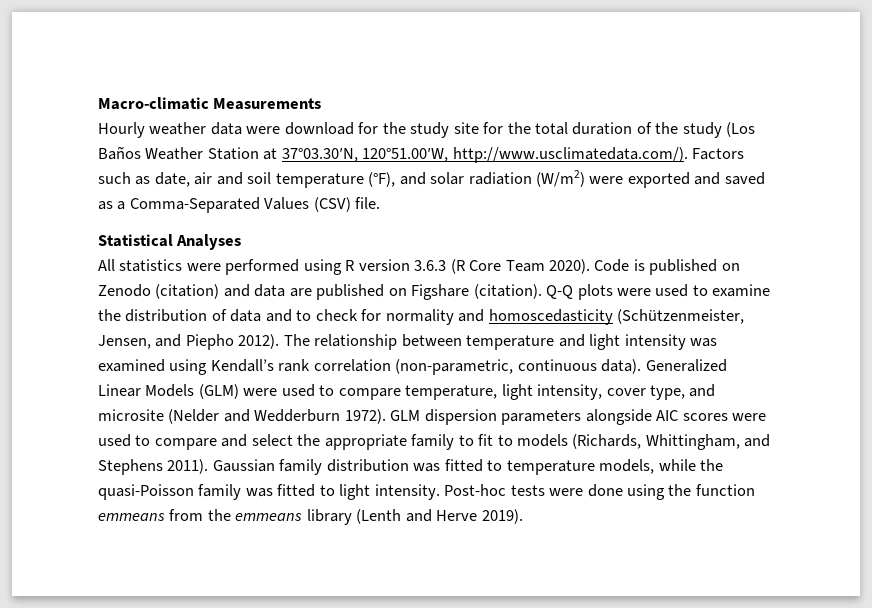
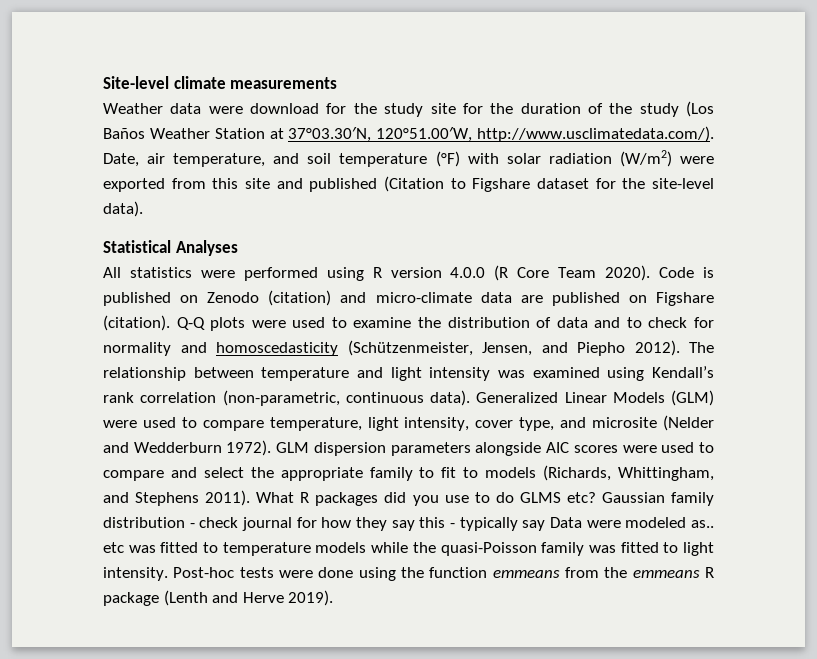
- Macro-climatic Measurements
- Hourly weather data were download for the study site for the total duration of the study (Los Baños Weather Station at 37°03.30′N, 120°51.00′W, http://www.usclimatedata.com/). Factors such as date, air and soil temperature (°F), and solar radiation (W/m2) were exported and saved as a Comma-Separated Values (CSV) file.
+ Site-level climate measurements
+ Weather data were download for the study site for the duration of the study (Los Baños Weather Station at 37°03.30′N, 120°51.00′W, http://www.usclimatedata.com/). Date, air temperature, and soil temperature (°F) with solar radiation (W/m2) were exported from this site and published (Citation to Figshare dataset for the site-level data).
- All statistics were performed using R version 3.6.3 (R Core Team 2020).
+ All statistics were performed using R version 4.0.0 (R Core Team 2020).
- Code is published on Zenodo (citation) and data are published on Figshare (citation).
+ Code is published on Zenodo (citation) and micro-climate data are published on Figshare (citation).
- Gaussian family distribution was fitted to temperature models, while the quasi-Poisson family was fitted to light intensity.
+ What R packages did you use to do GLMS etc? Gaussian family distribution - check journal for how they say this - typically say Data were modeled as.. etc was fitted to temperature models while the quasi-Poisson family was fitted to light intensity.
- Post-hoc tests were done using the function emmeans from the emmeans library (Lenth and Herve 2019).
+ Post-hoc tests were done using the function emmeans from the emmeans R package (Lenth and Herve 2019).

